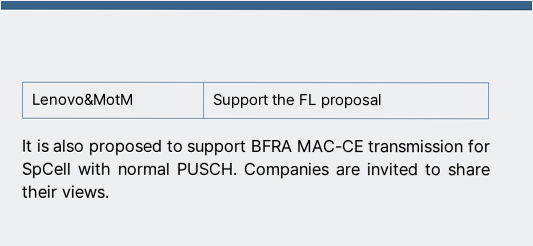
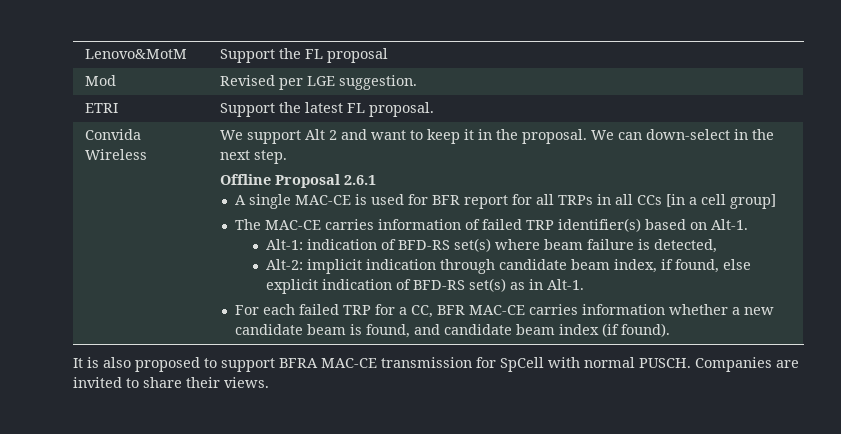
+ Mod | Revised per LGE suggestion.
+ ETRI | Support the latest FL proposal.
+ Convida Wireless | We support Alt 2 and want to keep it in the proposal. We can down-select in the next step.
+ Offline Proposal 2.6.1
+ A single MAC-CE is used for BFR report for all TRPs in all CCs [in a cell group]
+ The MAC-CE carries information of failed TRP identifier(s) based on Alt-1.
+ Alt-1: indication of BFD-RS set(s) where beam failure is detected,
+ Alt-2: implicit indication through candidate beam index, if found, else explicit indication of BFD-RS set(s) as in Alt-1.
+ For each failed TRP for a CC, BFR MAC-CE carries information whether a new candidate beam is found, and candidate beam index (if found).

